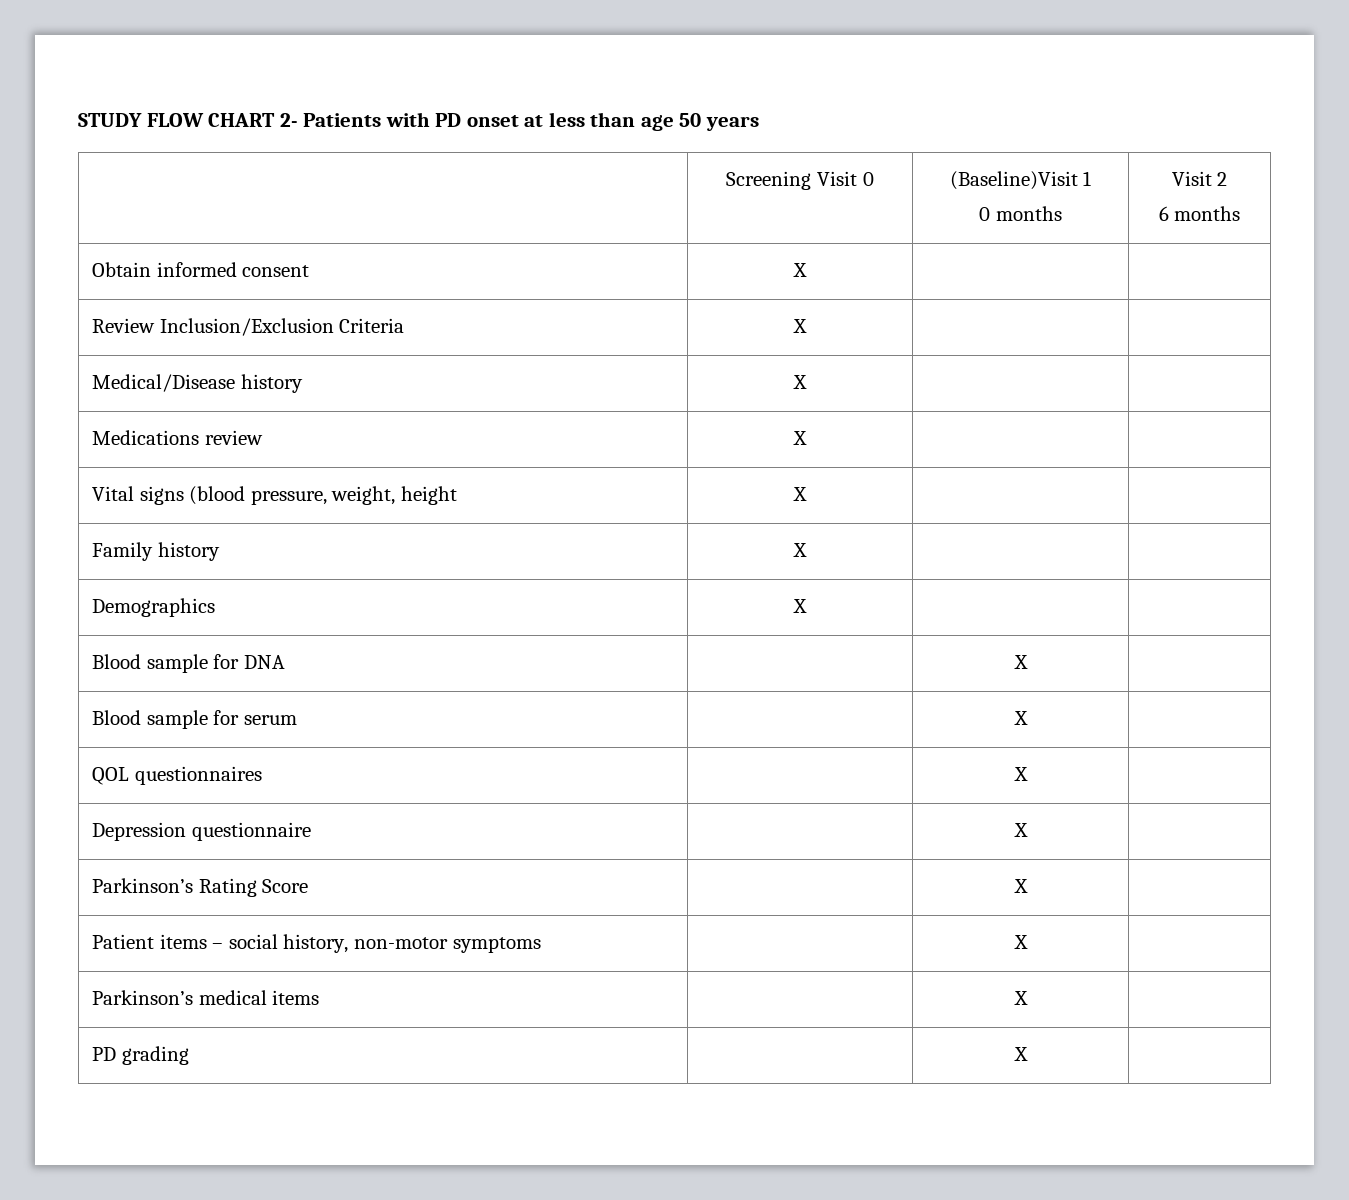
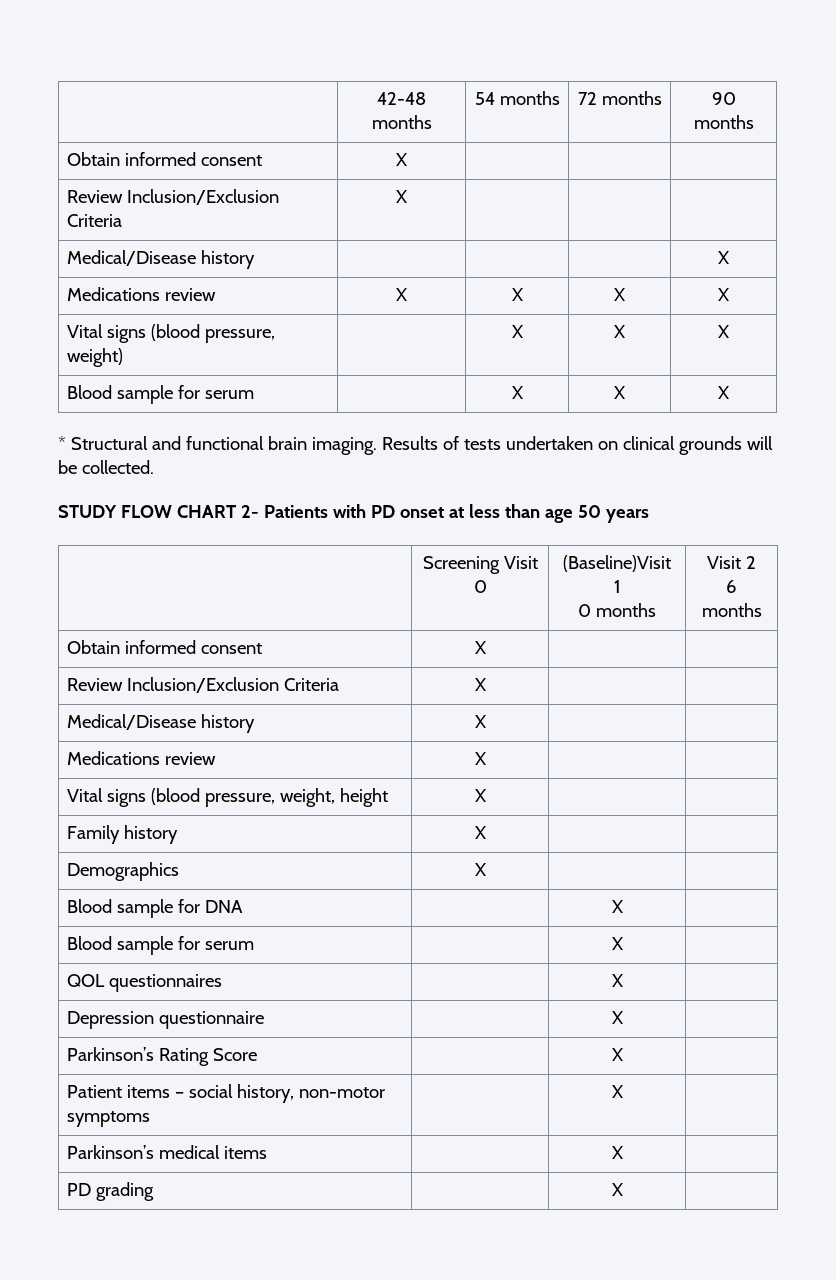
+ | 42-48 months | 54 months | 72 months | 90 months
+ Obtain informed consent | X | | |
+ Review Inclusion/Exclusion Criteria | X | | |
+ Medical/Disease history | | | | X
+ Medications review | X | X | X | X
+ Vital signs (blood pressure, weight) | | X | X | X
+ Blood sample for serum | | X | X | X
+ * Structural and functional brain imaging. Results of tests undertaken on clinical grounds will be collected.

